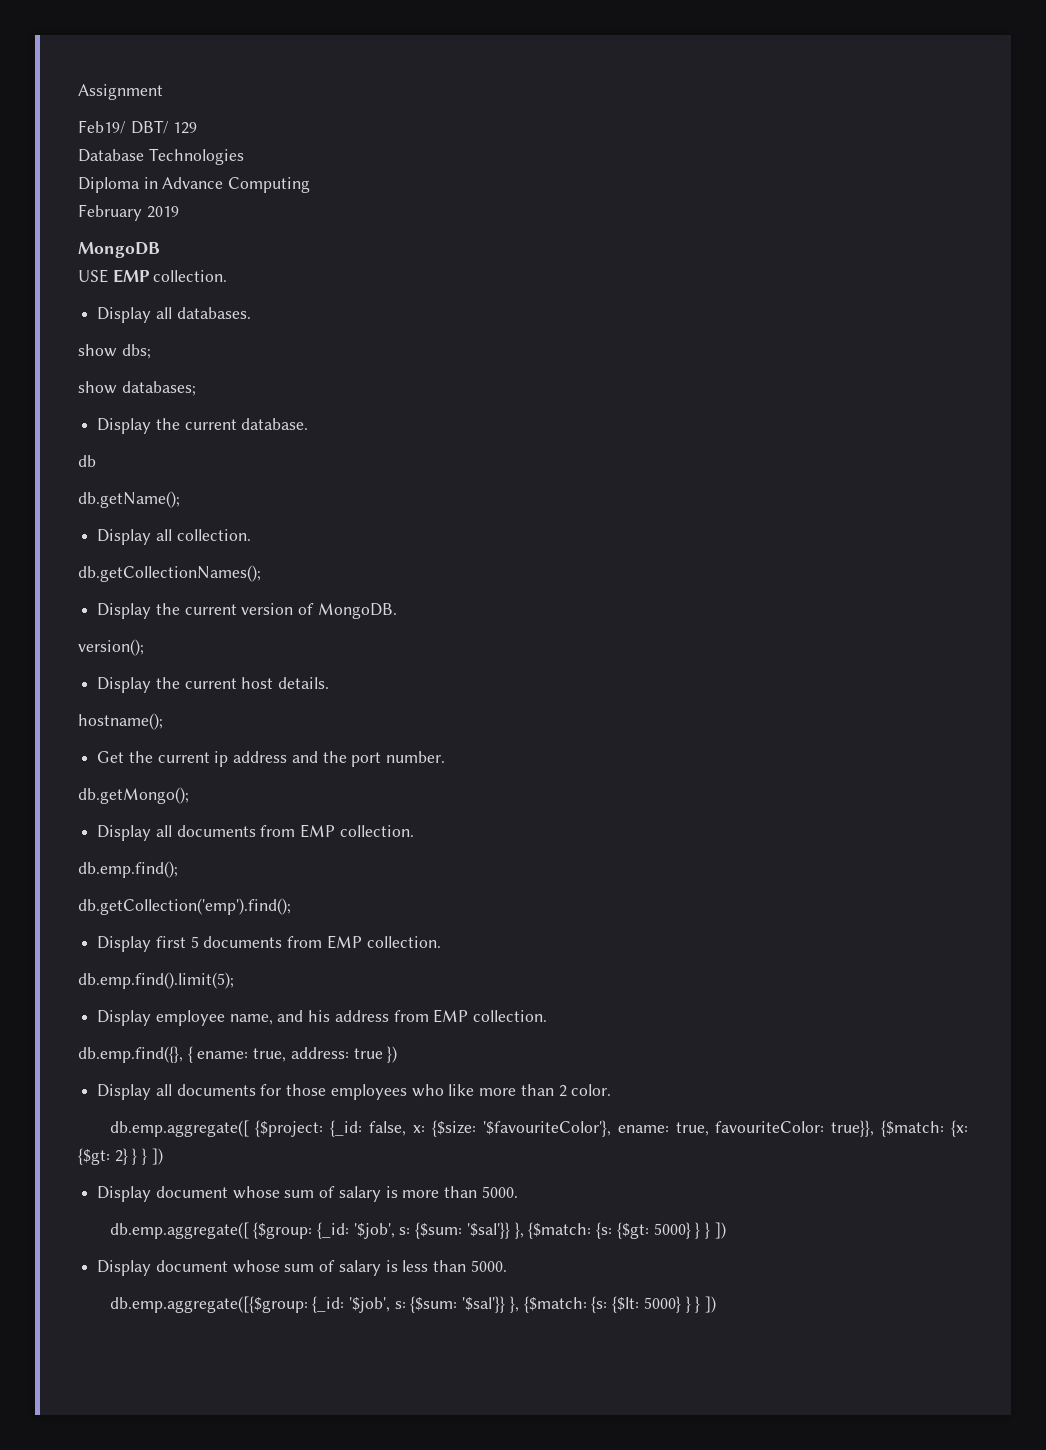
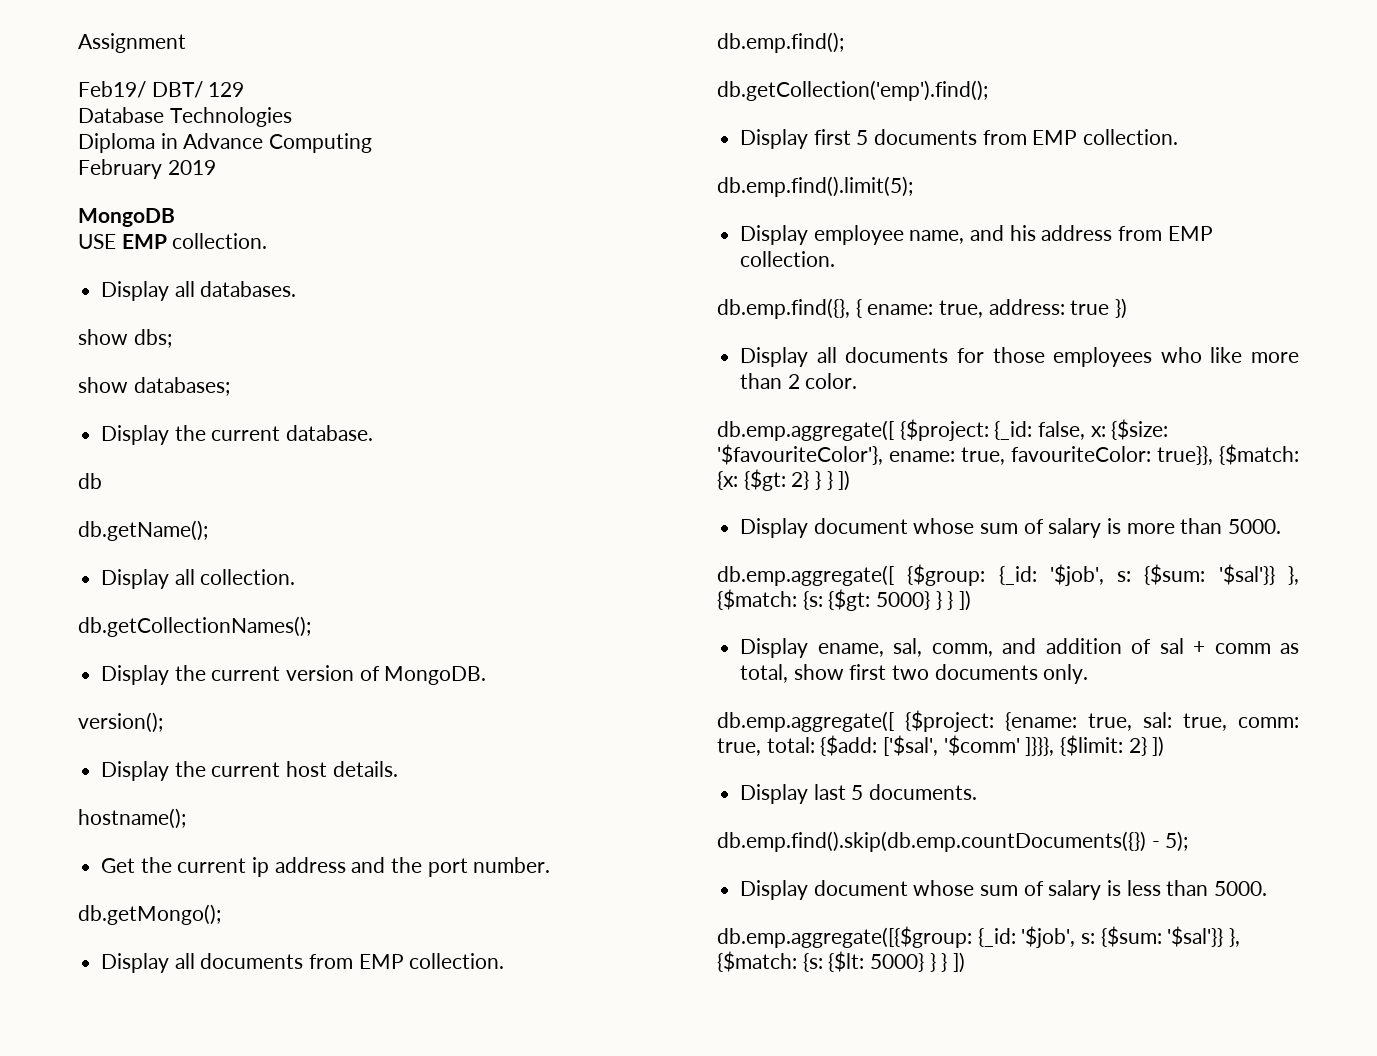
+ Display ename, sal, comm, and addition of sal + comm as total, show first two documents only.
+ db.emp.aggregate([ {$project: {ename: true, sal: true, comm: true, total: {$add: ['$sal', '$comm' ]}}}, {$limit: 2} ])
+ Display last 5 documents.
+ db.emp.find().skip(db.emp.countDocuments({}) - 5);

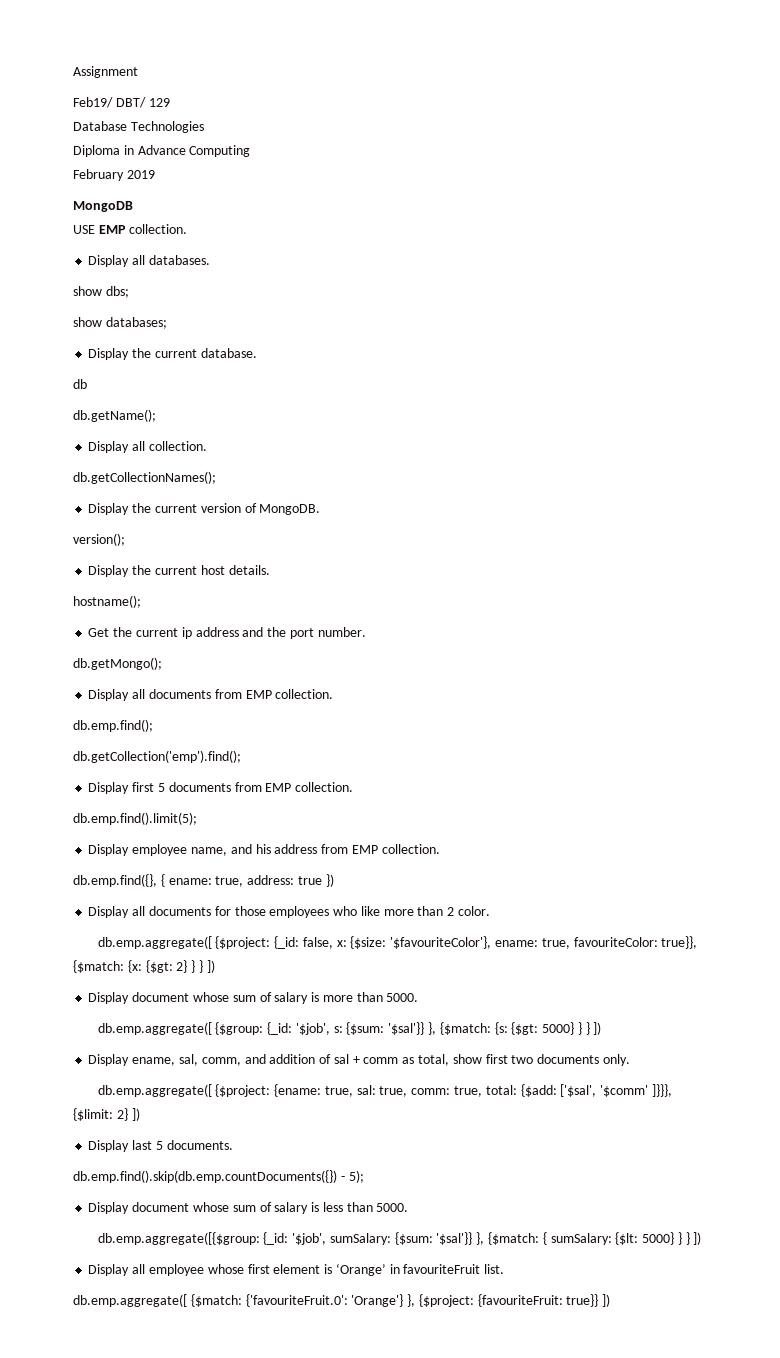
- db.emp.aggregate([{$group: {_id: '$job', s: {$sum: '$sal'}} }, {$match: {s: {$lt: 5000} } } ])
+ db.emp.aggregate([{$group: {_id: '$job', sumSalary: {$sum: '$sal'}} }, {$match: { sumSalary: {$lt: 5000} } } ])
+ Display all employee whose first element is ‘Orange’ in favouriteFruit list.
+ db.emp.aggregate([ {$match: {'favouriteFruit.0': 'Orange'} }, {$project: {favouriteFruit: true}} ])

